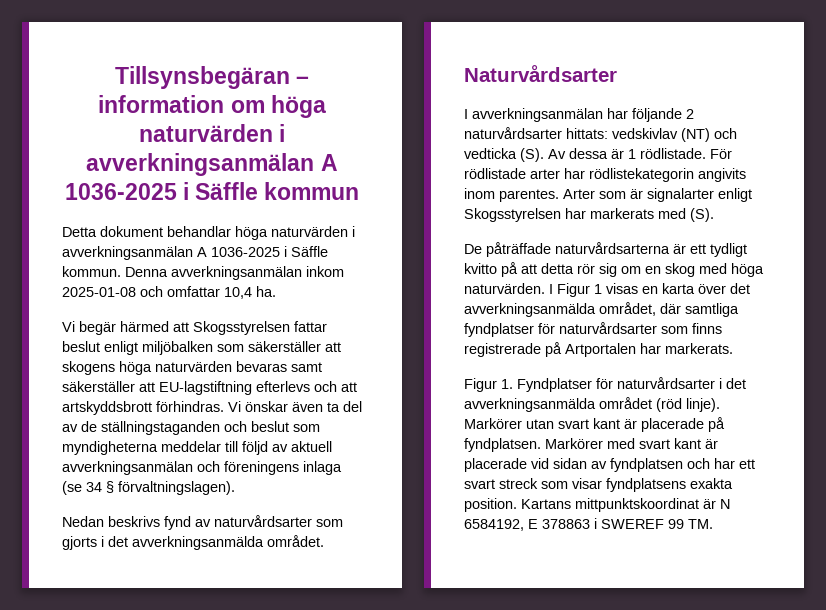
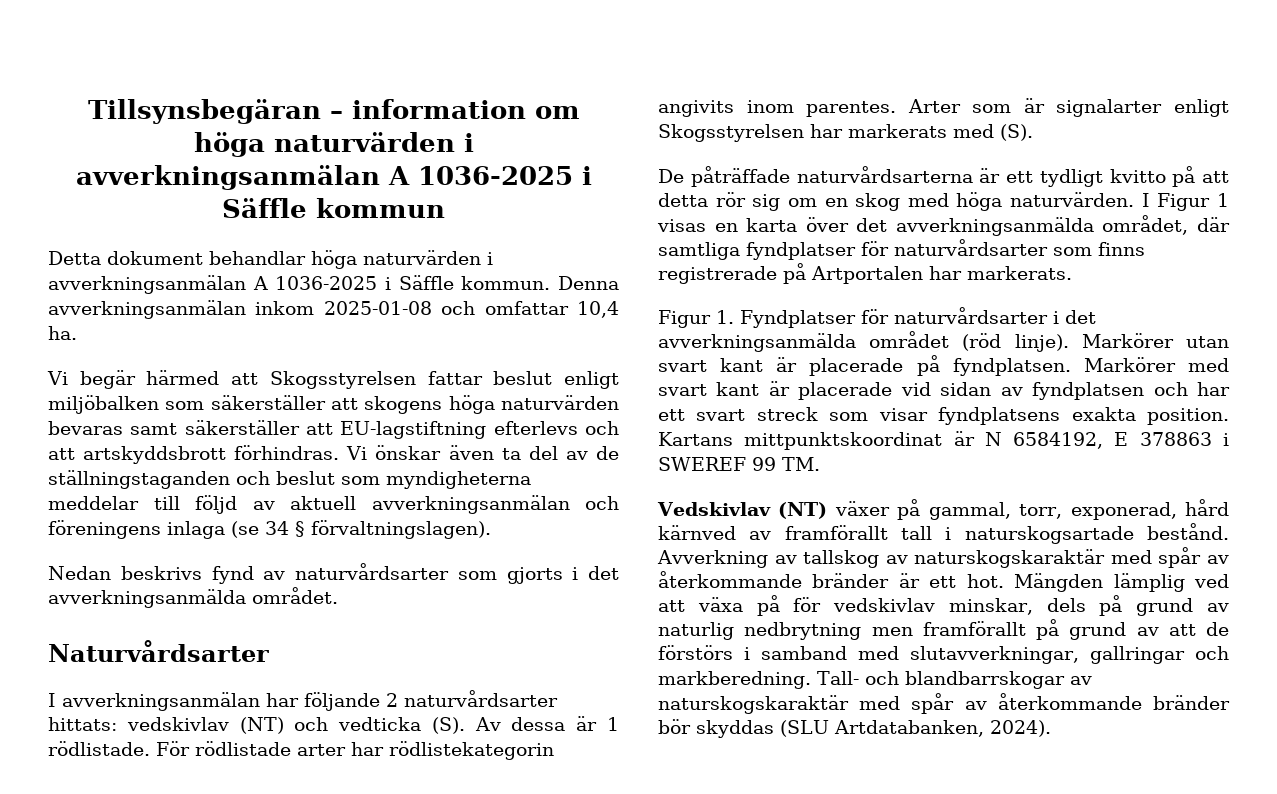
+ Vedskivlav (NT) växer på gammal, torr, exponerad, hård kärnved av framförallt tall i naturskogsartade bestånd. Avverkning av tallskog av naturskogskaraktär med spår av återkommande bränder är ett hot. Mängden lämplig ved att växa på för vedskivlav minskar, dels på grund av naturlig nedbrytning men framförallt på grund av att de förstörs i samband med slutavverkningar, gallringar och markberedning. Tall- och blandbarrskogar av naturskogskaraktär med spår av återkommande bränder bör skyddas (SLU Artdatabanken, 2024).

